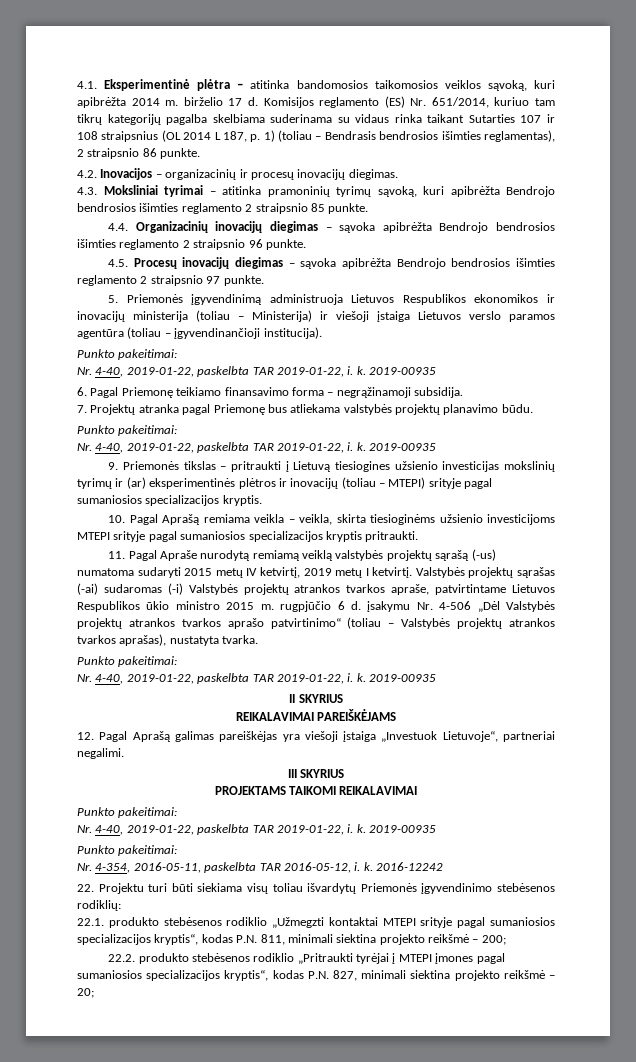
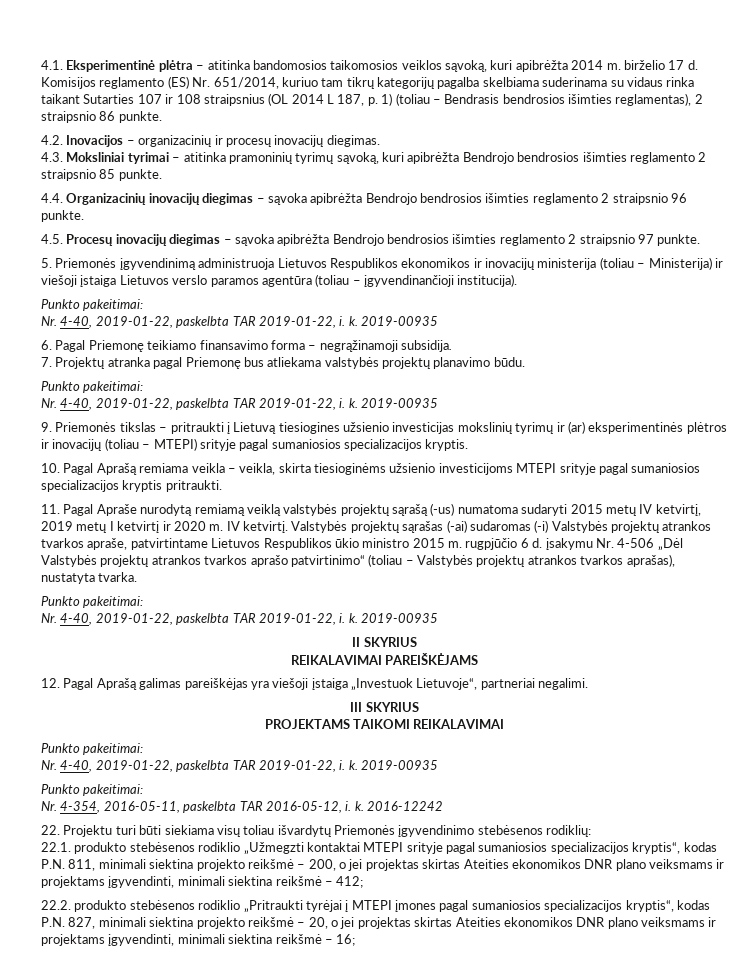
- 11. Pagal Apraše nurodytą remiamą veiklą valstybės projektų sąrašą (-us) numatoma sudaryti 2015 metų IV ketvirtį, 2019 metų I ketvirtį.
+ 11. Pagal Apraše nurodytą remiamą veiklą valstybės projektų sąrašą (-us) numatoma sudaryti 2015 metų IV ketvirtį, 2019 metų I ketvirtį ir 2020 m. IV ketvirtį.
- 22.1. produkto stebėsenos rodiklio „Užmegzti kontaktai MTEPI srityje pagal sumaniosios specializacijos kryptis“, kodas P.N. 811, minimali siektina projekto reikšmė – 200;
+ 22.1. produkto stebėsenos rodiklio „Užmegzti kontaktai MTEPI srityje pagal sumaniosios specializacijos kryptis“, kodas P.N. 811, minimali siektina projekto reikšmė – 200, o jei projektas skirtas Ateities ekonomikos DNR plano veiksmams ir projektams įgyvendinti, minimali siektina reikšmė – 412;
- 22.2. produkto stebėsenos rodiklio „Pritraukti tyrėjai į MTEPI įmones pagal sumaniosios specializacijos kryptis“, kodas P.N. 827, minimali siektina projekto reikšmė – 20;
+ 22.2. produkto stebėsenos rodiklio „Pritraukti tyrėjai į MTEPI įmones pagal sumaniosios specializacijos kryptis“, kodas P.N. 827, minimali siektina projekto reikšmė – 20, o jei projektas skirtas Ateities ekonomikos DNR plano veiksmams ir projektams įgyvendinti, minimali siektina reikšmė – 16;

